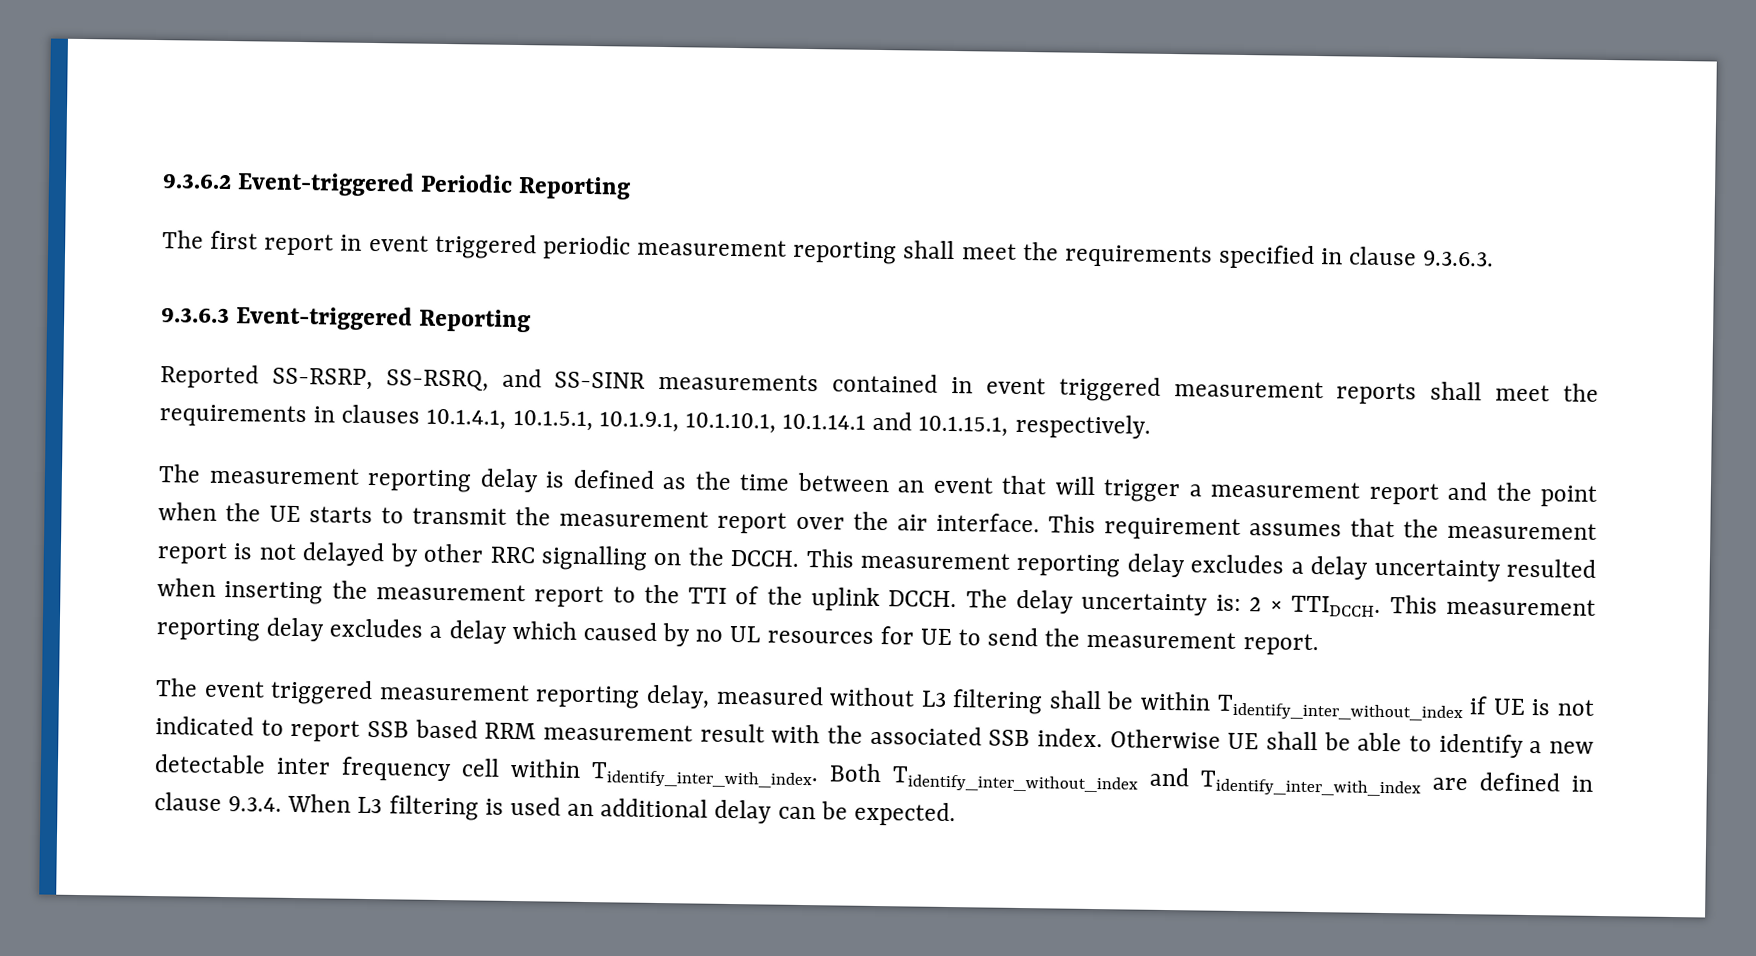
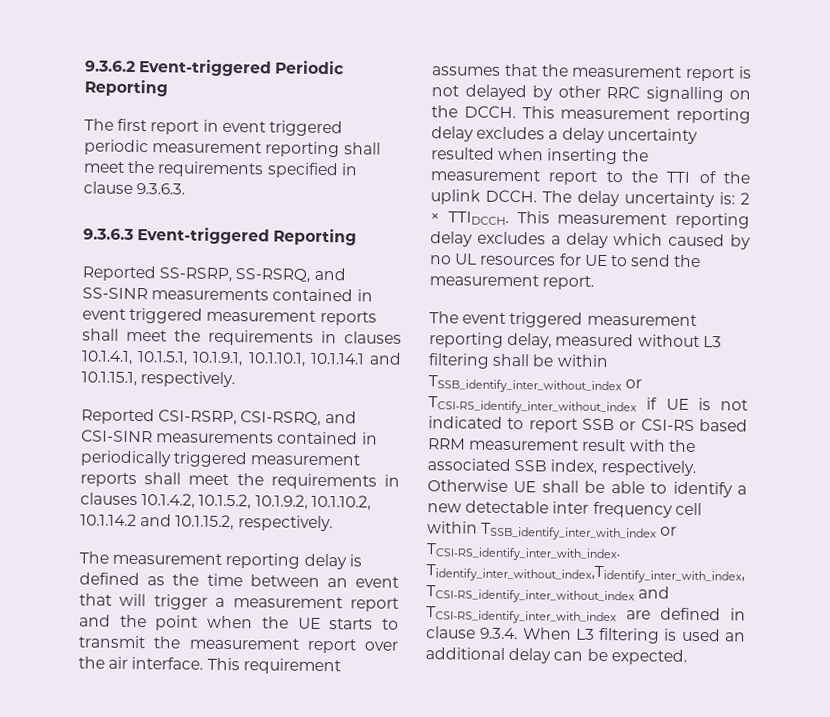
+ Reported CSI-RSRP, CSI-RSRQ, and CSI-SINR measurements contained in periodically triggered measurement reports shall meet the requirements in clauses 10.1.4.2, 10.1.5.2, 10.1.9.2, 10.1.10.2, 10.1.14.2 and 10.1.15.2, respectively.
- The event triggered measurement reporting delay, measured without L3 filtering shall be within Tidentify_inter_without_index if UE is not indicated to report SSB based RRM measurement result with the associated SSB index.
+ The event triggered measurement reporting delay, measured without L3 filtering shall be within TSSB_identify_inter_without_index or TCSI-RS_identify_inter_without_index if UE is not indicated to report SSB or CSI-RS based RRM measurement result with the associated SSB index, respectively.
- Otherwise UE shall be able to identify a new detectable inter frequency cell within Tidentify_inter_with_index. Both Tidentify_inter_without_index and Tidentify_inter_with_index are defined in clause 9.3.4. When L3 filtering is used an additional delay can be expected.
+ Otherwise UE shall be able to identify a new detectable inter frequency cell within TSSB_identify_inter_with_index or TCSI-RS_identify_inter_with_index. Tidentify_inter_without_index,Tidentify_inter_with_index, TCSI-RS_identify_inter_without_index and TCSI-RS_identify_inter_with_index are defined in clause 9.3.4. When L3 filtering is used an additional delay can be expected.

